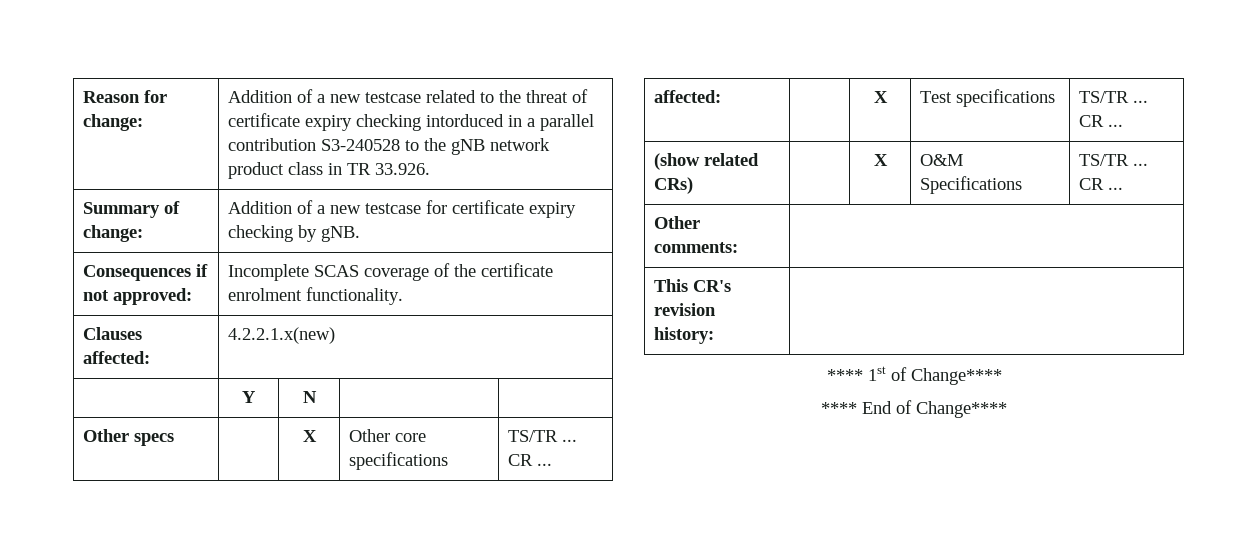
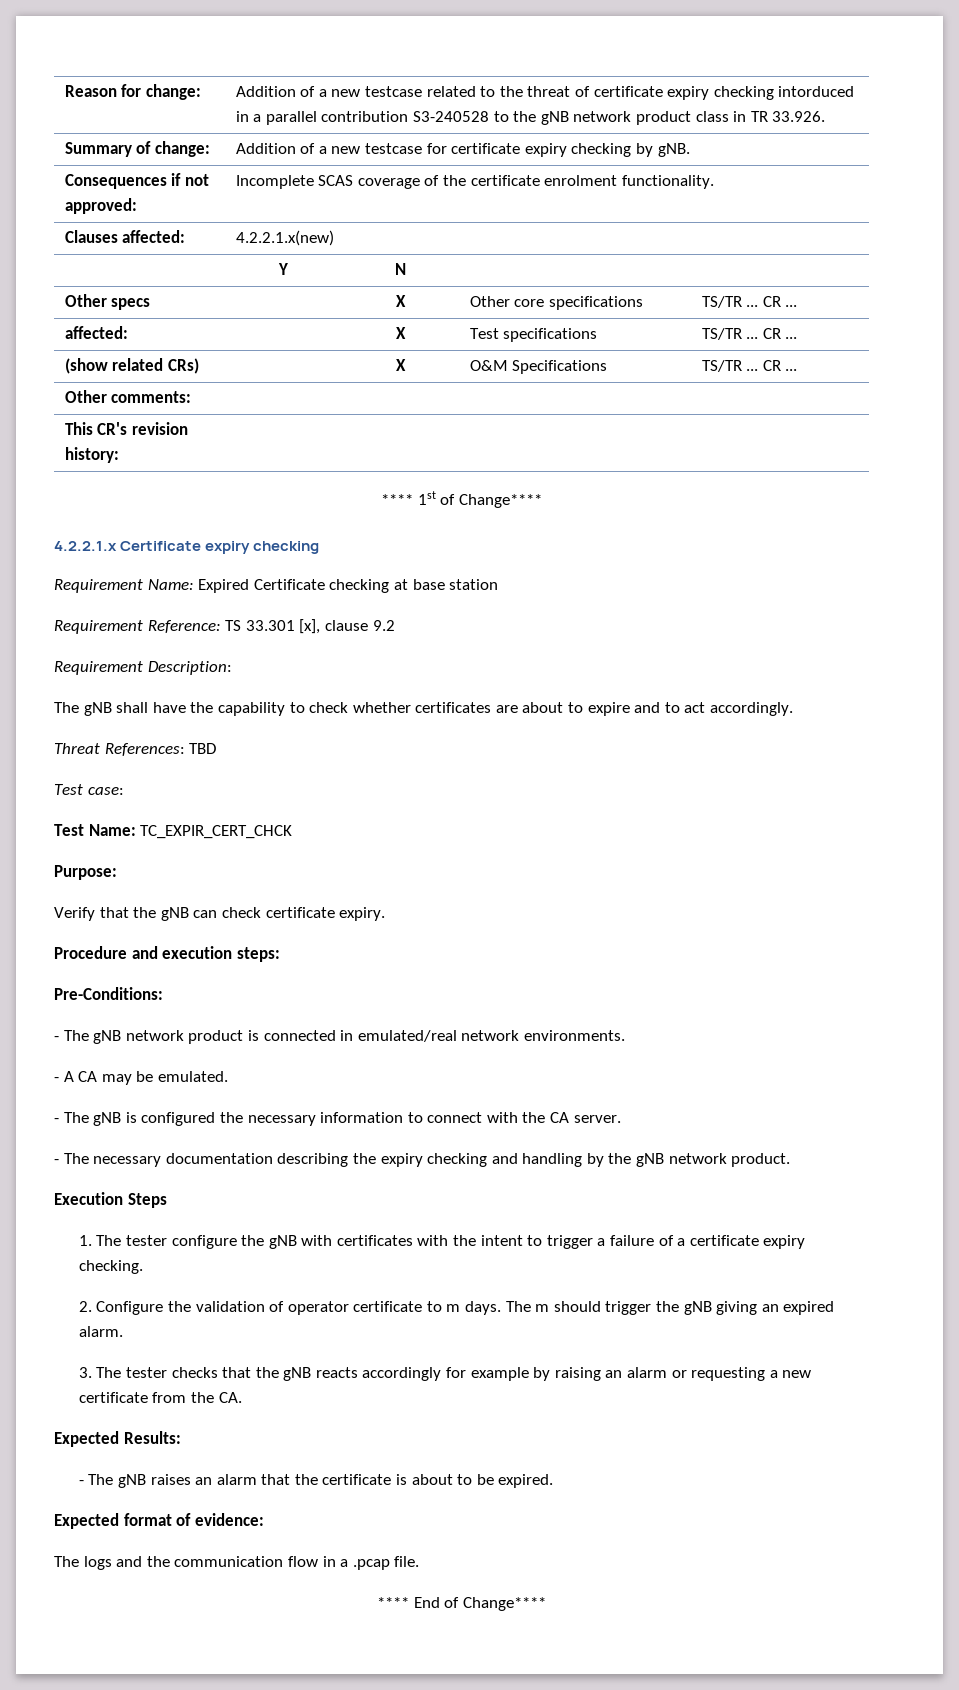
+ 4.2.2.1.x Certificate expiry checking
+ Requirement Name: Expired Certificate checking at base station
+ Requirement Reference: TS 33.301 [x], clause 9.2
+ Requirement Description:
+ The gNB shall have the capability to check whether certificates are about to expire and to act accordingly.
+ Threat References: TBD
+ Test case:
+ Test Name: TC_EXPIR_CERT_CHCK
+ Purpose:
+ Verify that the gNB can check certificate expiry.
+ Procedure and execution steps:
+ Pre-Conditions:
+ - The gNB network product is connected in emulated/real network environments.
+ - A CA may be emulated.
+ - The gNB is configured the necessary information to connect with the CA server.
+ - The necessary documentation describing the expiry checking and handling by the gNB network product.
+ Execution Steps
+ 1. The tester configure the gNB with certificates with the intent to trigger a failure of a certificate expiry checking.
+ 2. Configure the validation of operator certificate to m days. The m should trigger the gNB giving an expired alarm.
+ 3. The tester checks that the gNB reacts accordingly for example by raising an alarm or requesting a new certificate from the CA.
+ Expected Results:
+ - The gNB raises an alarm that the certificate is about to be expired.
+ Expected format of evidence:
+ The logs and the communication flow in a .pcap file.

